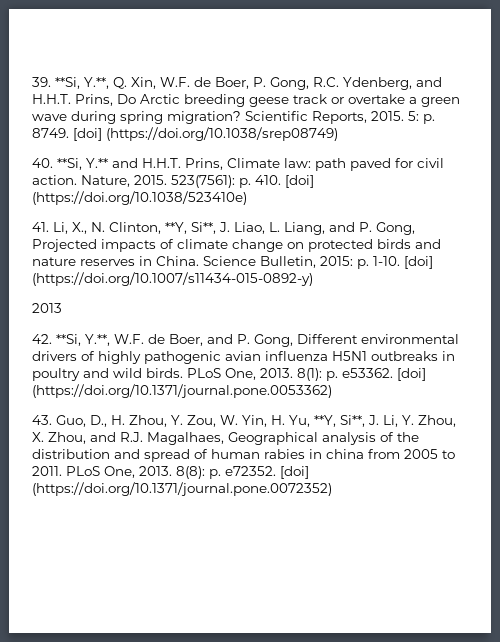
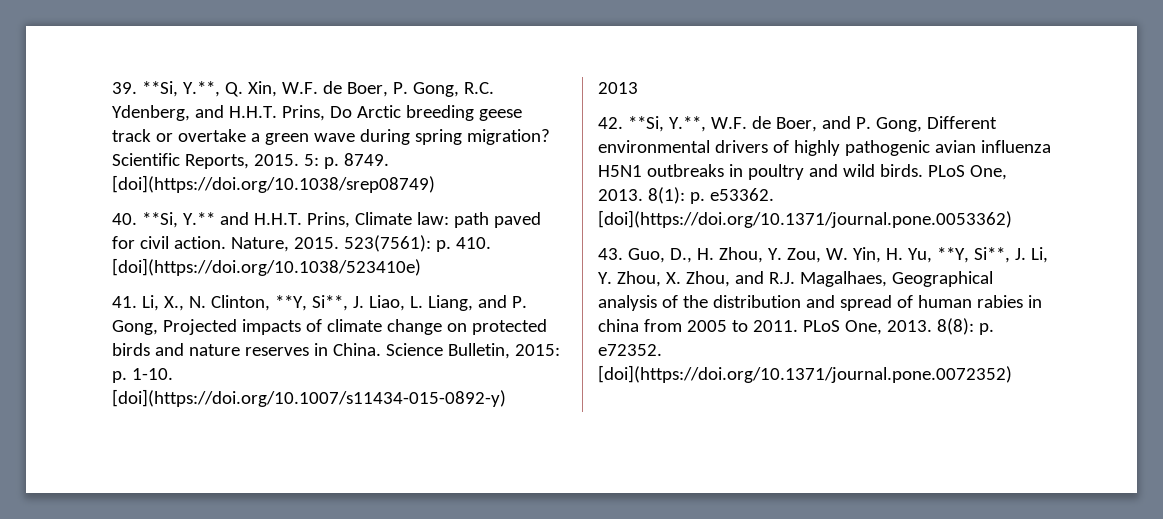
- [doi] (https://doi.org/10.1038/srep08749)
+ [doi](https://doi.org/10.1038/srep08749)
- 523(7561): p. 410. [doi] (https://doi.org/10.1038/523410e)
+ 523(7561): p. 410. [doi](https://doi.org/10.1038/523410e)
- [doi] (https://doi.org/10.1007/s11434-015-0892-y)
+ [doi](https://doi.org/10.1007/s11434-015-0892-y)
- [doi] (https://doi.org/10.1371/journal.pone.0053362)
+ [doi](https://doi.org/10.1371/journal.pone.0053362)
- [doi] (https://doi.org/10.1371/journal.pone.0072352)
+ [doi](https://doi.org/10.1371/journal.pone.0072352)

